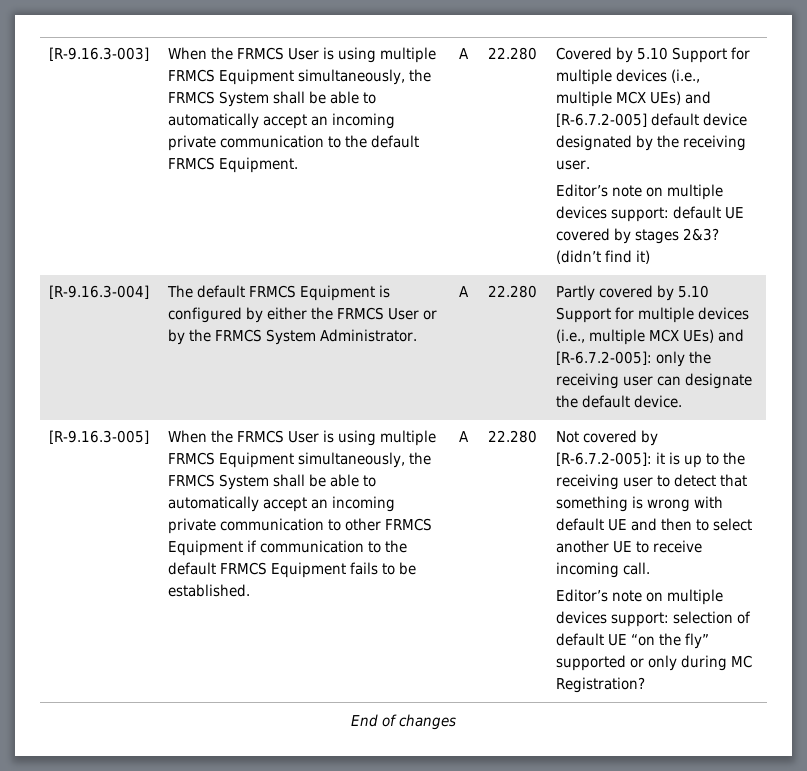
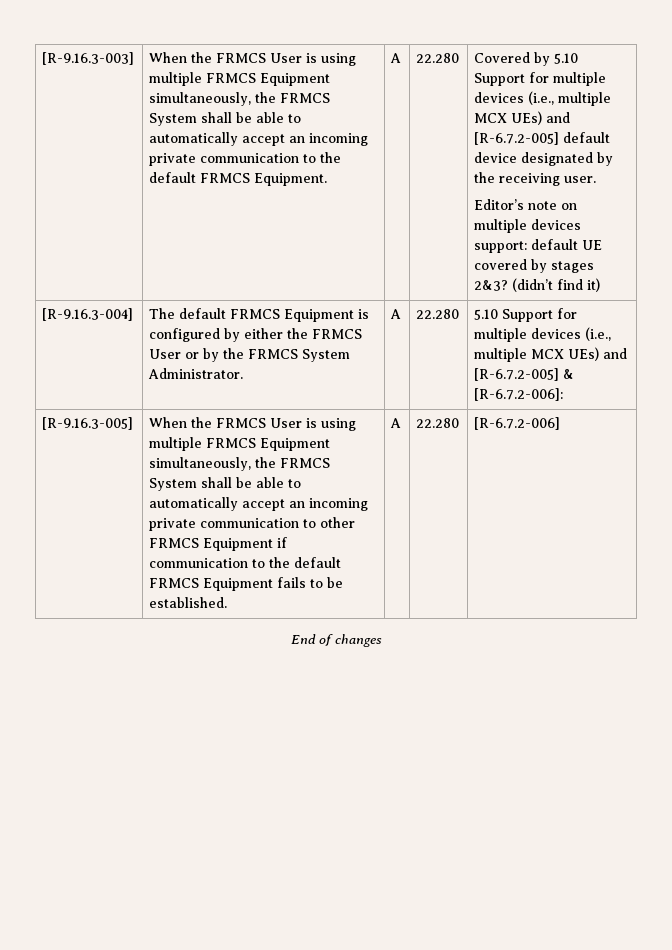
- Partly covered by 5.10 Support for multiple devices (i.e., multiple MCX UEs) and [R-6.7.2-005]: only the receiving user can designate the default device.
+ 5.10 Support for multiple devices (i.e., multiple MCX UEs) and [R-6.7.2-005] & [R-6.7.2-006]:
- Not covered by [R-6.7.2-005]: it is up to the receiving user to detect that something is wrong with default UE and then to select another UE to receive incoming call.
- Editor’s note on multiple devices support: selection of default UE “on the fly” supported or only during MC Registration?
+ [R-6.7.2-006]

